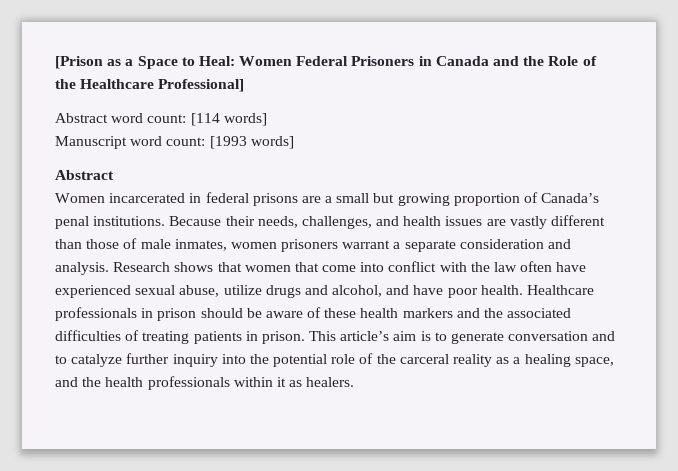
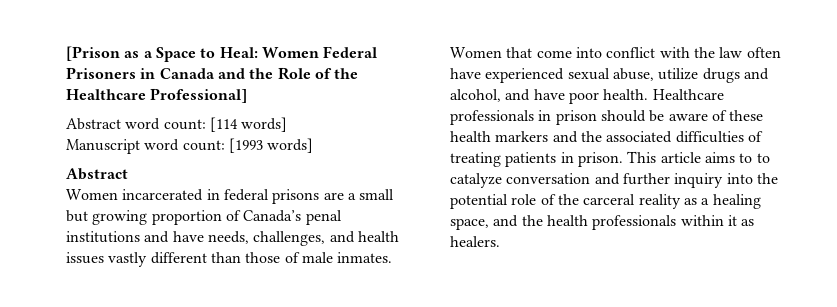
- Women incarcerated in federal prisons are a small but growing proportion of Canada’s penal institutions. Because their needs, challenges, and health issues are vastly different than those of male inmates, women prisoners warrant a separate consideration and analysis. Research shows that women that come into conflict with the law often have experienced sexual abuse, utilize drugs and alcohol, and have poor health.
+ Women incarcerated in federal prisons are a small but growing proportion of Canada’s penal institutions and have needs, challenges, and health issues vastly different than those of male inmates. Women that come into conflict with the law often have experienced sexual abuse, utilize drugs and alcohol, and have poor health.
- This article’s aim is to generate conversation and to catalyze further inquiry into the potential role of the carceral reality as a healing space, and the health professionals within it as healers.
+ This article aims to to catalyze conversation and further inquiry into the potential role of the carceral reality as a healing space, and the health professionals within it as healers.

